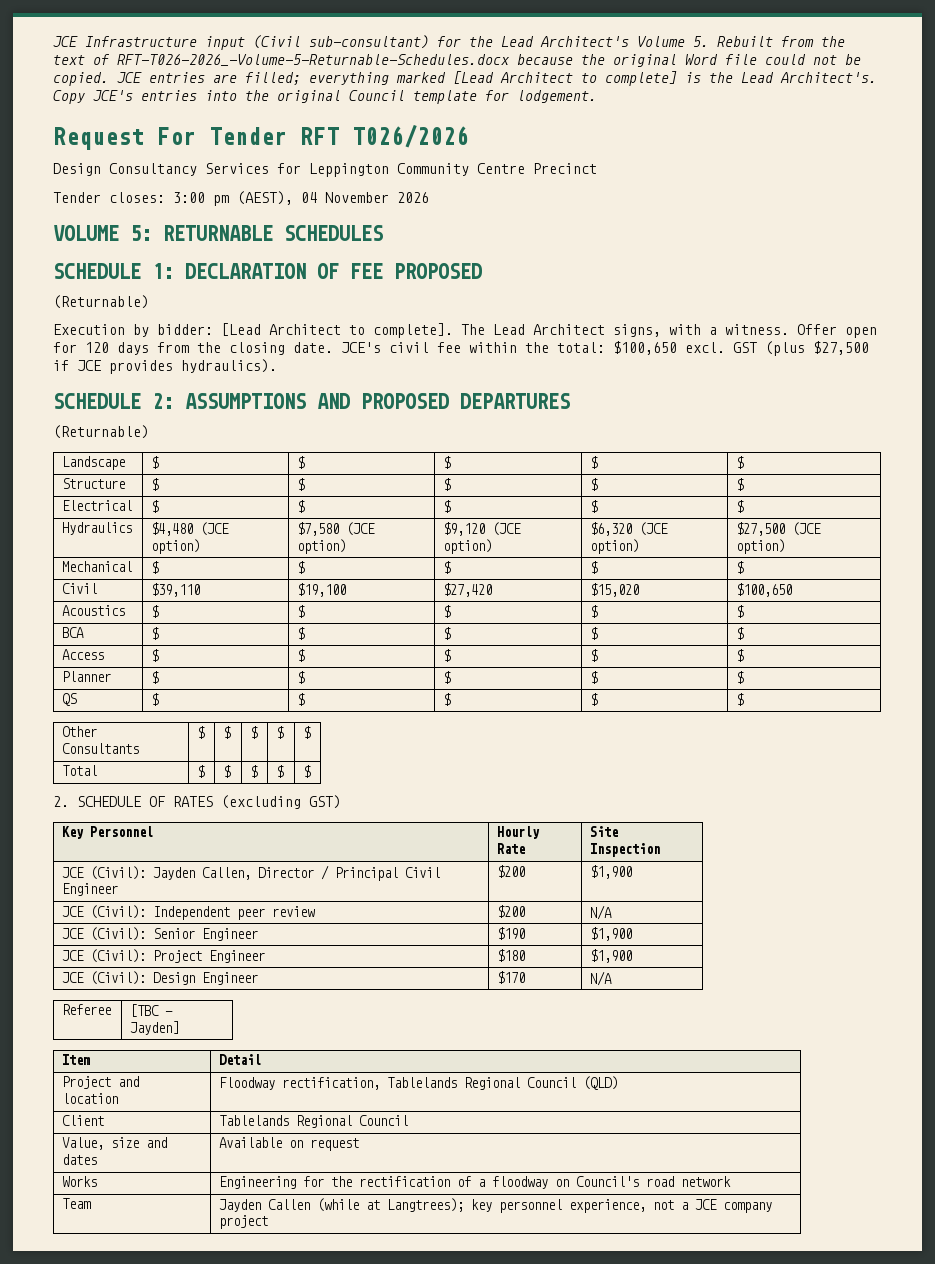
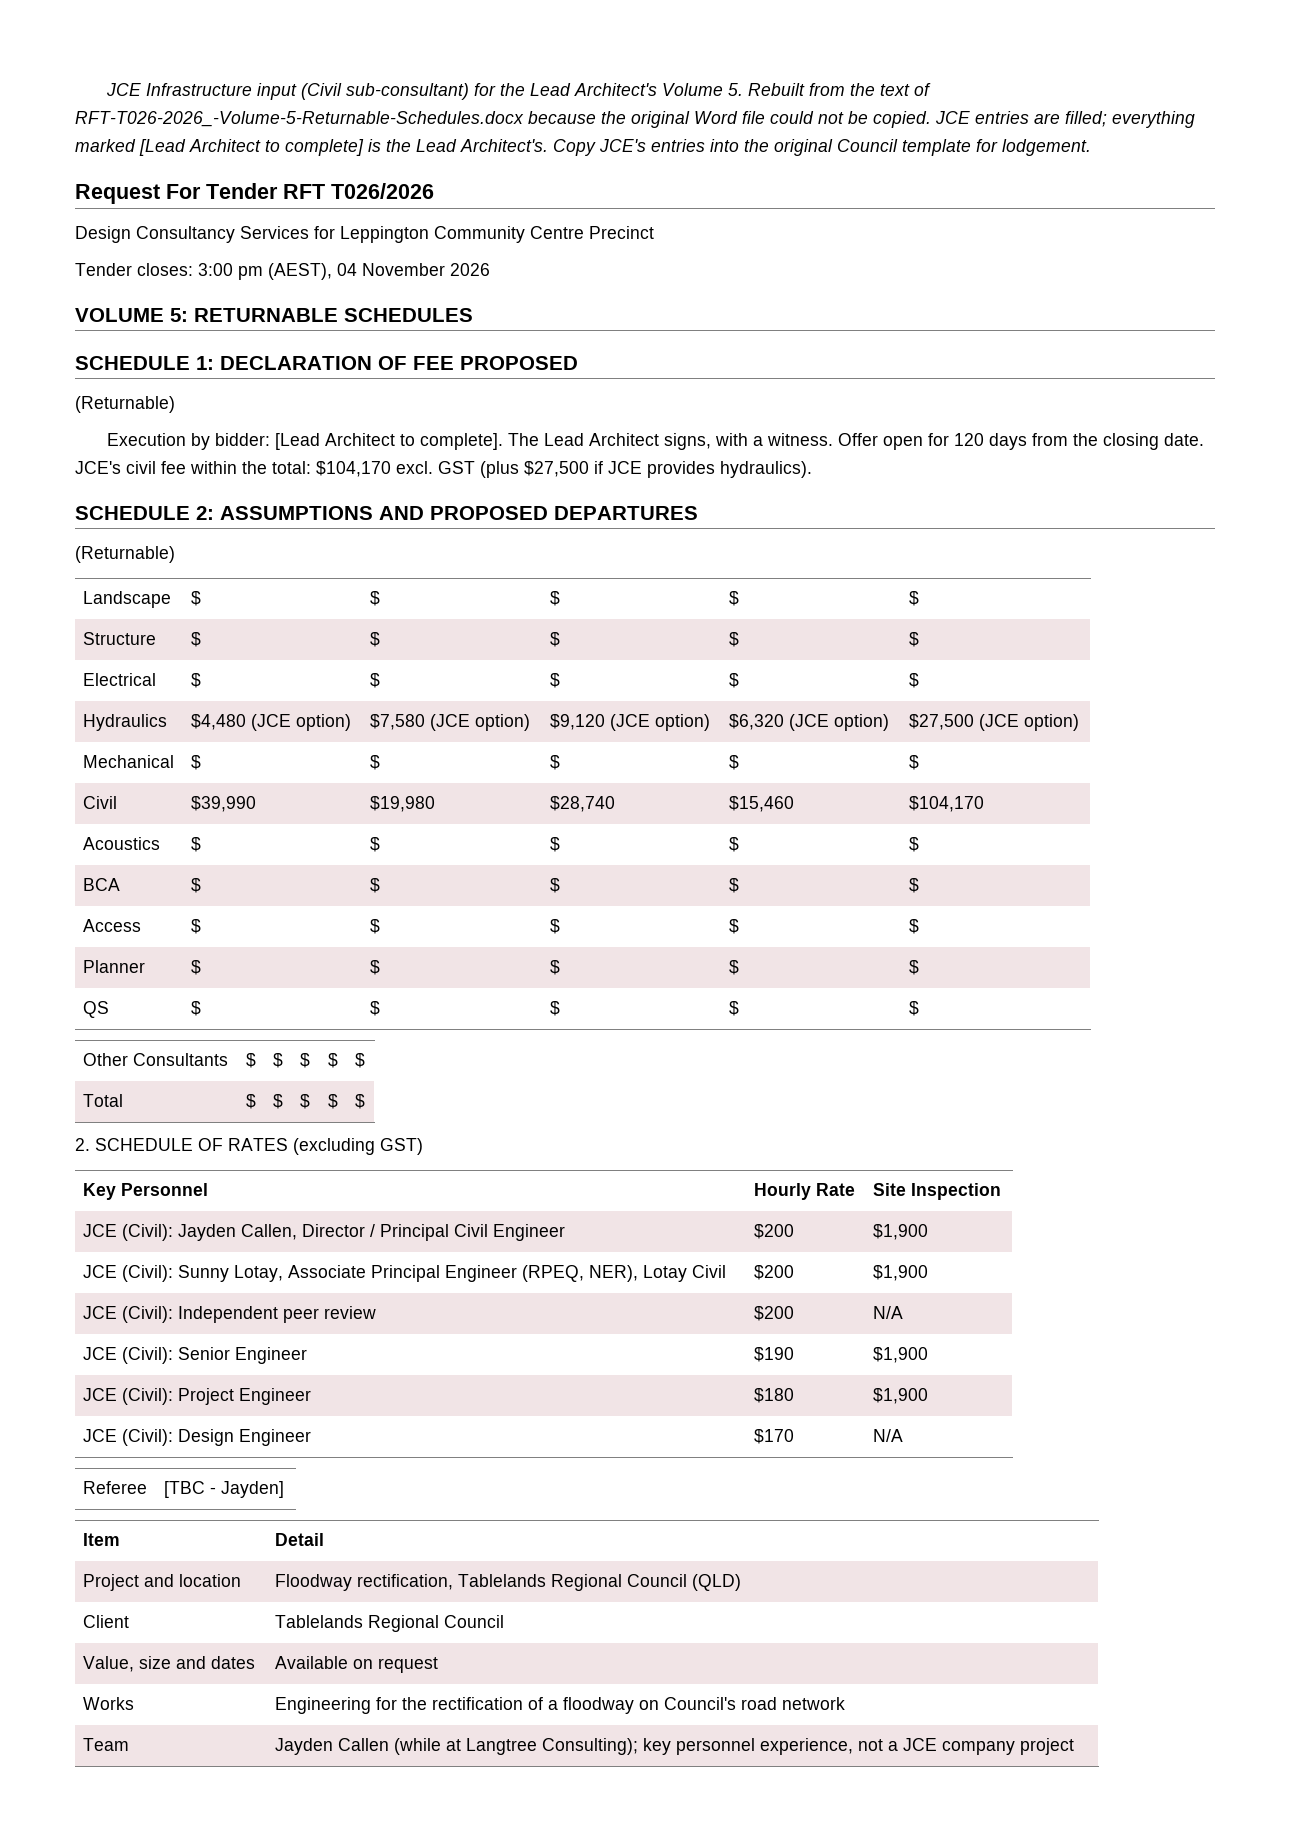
- JCE's civil fee within the total: $100,650 excl. GST (plus $27,500 if JCE provides hydraulics).
+ JCE's civil fee within the total: $104,170 excl. GST (plus $27,500 if JCE provides hydraulics).
- Civil | $39,110 | $19,100 | $27,420 | $15,020 | $100,650
+ Civil | $39,990 | $19,980 | $28,740 | $15,460 | $104,170
+ JCE (Civil): Sunny Lotay, Associate Principal Engineer (RPEQ, NER), Lotay Civil | $200 | $1,900
- Team | Jayden Callen (while at Langtrees); key personnel experience, not a JCE company project
+ Team | Jayden Callen (while at Langtree Consulting); key personnel experience, not a JCE company project

